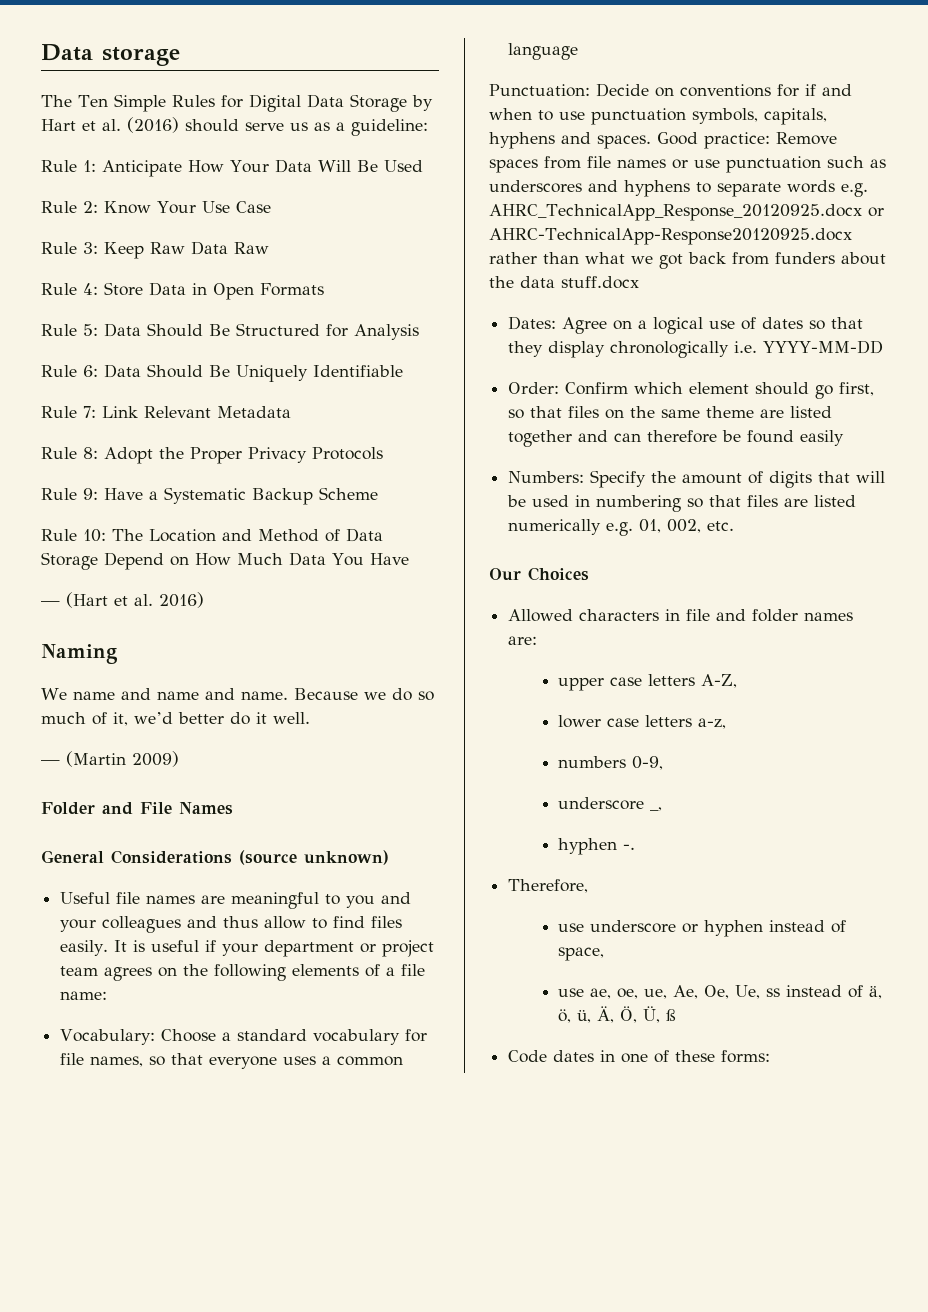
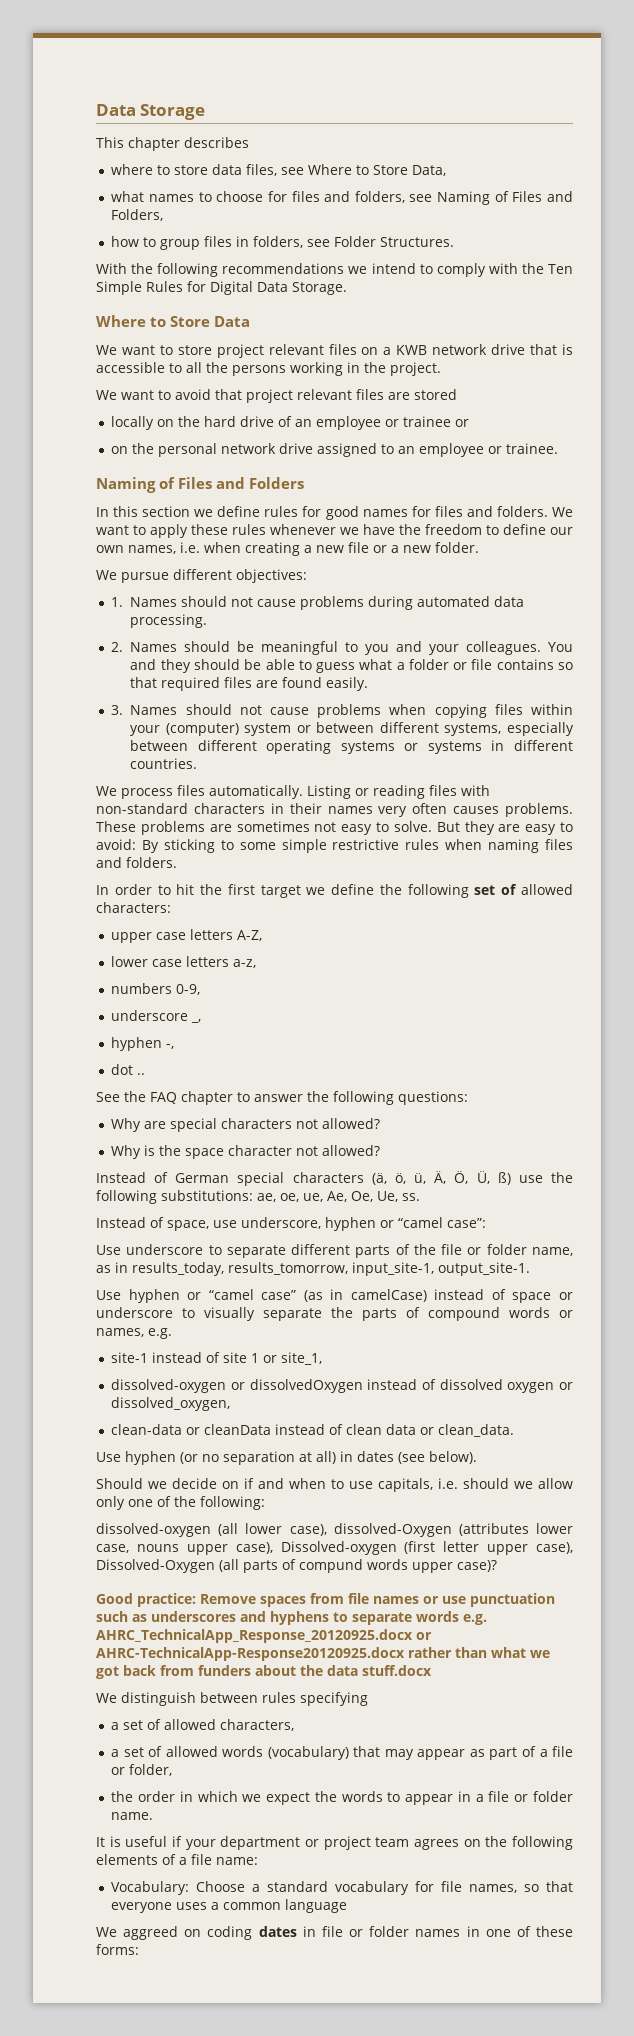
- Data storage
- The Ten Simple Rules for Digital Data Storage by Hart et al. (2016) should serve us as a guideline:
- Rule 1: Anticipate How Your Data Will Be Used
- Rule 2: Know Your Use Case
- Rule 3: Keep Raw Data Raw
- Rule 4: Store Data in Open Formats
- Rule 5: Data Should Be Structured for Analysis
- Rule 6: Data Should Be Uniquely Identifiable
- Rule 7: Link Relevant Metadata
- Rule 8: Adopt the Proper Privacy Protocols
- Rule 9: Have a Systematic Backup Scheme
- Rule 10: The Location and Method of Data Storage Depend on How Much Data You Have
- — (Hart et al. 2016)
- Naming
- We name and name and name. Because we do so much of it, we’d better do it well.
- — (Martin 2009)
- Folder and File Names
- General Considerations (source unknown)
- Useful file names are meaningful to you and your colleagues and thus allow to find files easily. It is useful if your department or project team agrees on the following elements of a file name:
+ Data Storage
+ This chapter describes
+ where to store data files, see Where to Store Data,
+ what names to choose for files and folders, see Naming of Files and Folders,
+ how to group files in folders, see Folder Structures.
+ With the following recommendations we intend to comply with the Ten Simple Rules for Digital Data Storage.
+ Where to Store Data
+ We want to store project relevant files on a KWB network drive that is accessible to all the persons working in the project.
+ We want to avoid that project relevant files are stored
+ locally on the hard drive of an employee or trainee or
+ on the personal network drive assigned to an employee or trainee.
+ Naming of Files and Folders
+ In this section we define rules for good names for files and folders. We want to apply these rules whenever we have the freedom to define our own names, i.e. when creating a new file or a new folder.
+ We pursue different objectives:
+ 1. Names should not cause problems during automated data processing.
+ 2. Names should be meaningful to you and your colleagues. You and they should be able to guess what a folder or file contains so that required files are found easily.
+ 3. Names should not cause problems when copying files within your (computer) system or between different systems, especially between different operating systems or systems in different countries.
+ We process files automatically. Listing or reading files with non-standard characters in their names very often causes problems. These problems are sometimes not easy to solve. But they are easy to avoid: By sticking to some simple restrictive rules when naming files and folders.
+ In order to hit the first target we define the following set of allowed characters:
+ upper case letters A-Z,
+ lower case letters a-z,
+ numbers 0-9,
+ underscore _,
+ hyphen -,
+ dot ..
+ See the FAQ chapter to answer the following questions:
+ Why are special characters not allowed?
+ Why is the space character not allowed?
+ Instead of German special characters (ä, ö, ü, Ä, Ö, Ü, ß) use the following substitutions: ae, oe, ue, Ae, Oe, Ue, ss.
+ Instead of space, use underscore, hyphen or “camel case”:
+ Use underscore to separate different parts of the file or folder name, as in results_today, results_tomorrow, input_site-1, output_site-1.
+ Use hyphen or “camel case” (as in camelCase) instead of space or underscore to visually separate the parts of compound words or names, e.g.
+ site-1 instead of site 1 or site_1,
+ dissolved-oxygen or dissolvedOxygen instead of dissolved oxygen or dissolved_oxygen,
+ clean-data or cleanData instead of clean data or clean_data.
+ Use hyphen (or no separation at all) in dates (see below).
+ Should we decide on if and when to use capitals, i.e. should we allow only one of the following:
+ dissolved-oxygen (all lower case), dissolved-Oxygen (attributes lower case, nouns upper case), Dissolved-oxygen (first letter upper case), Dissolved-Oxygen (all parts of compund words upper case)?
+ Good practice: Remove spaces from file names or use punctuation such as underscores and hyphens to separate words e.g. AHRC_TechnicalApp_Response_20120925.docx or AHRC-TechnicalApp-Response20120925.docx rather than what we got back from funders about the data stuff.docx
+ We distinguish between rules specifying
+ a set of allowed characters,
+ a set of allowed words (vocabulary) that may appear as part of a file or folder,
+ the order in which we expect the words to appear in a file or folder name.
+ It is useful if your department or project team agrees on the following elements of a file name:
- Punctuation: Decide on conventions for if and when to use punctuation symbols, capitals, hyphens and spaces. Good practice: Remove spaces from file names or use punctuation such as underscores and hyphens to separate words e.g. AHRC_TechnicalApp_Response_20120925.docx or AHRC-TechnicalApp-Response20120925.docx rather than what we got back from funders about the data stuff.docx
- Dates: Agree on a logical use of dates so that they display chronologically i.e. YYYY-MM-DD
- Order: Confirm which element should go first, so that files on the same theme are listed together and can therefore be found easily
- Numbers: Specify the amount of digits that will be used in numbering so that files are listed numerically e.g. 01, 002, etc.
- Our Choices
- Allowed characters in file and folder names are:
- upper case letters A-Z,
- lower case letters a-z,
- numbers 0-9,
- underscore _,
- hyphen -.
- Therefore,
- use underscore or hyphen instead of space,
- use ae, oe, ue, Ae, Oe, Ue, ss instead of ä, ö, ü, Ä, Ö, Ü, ß
- Code dates in one of these forms:
+ We aggreed on coding dates in file or folder names in one of these forms:

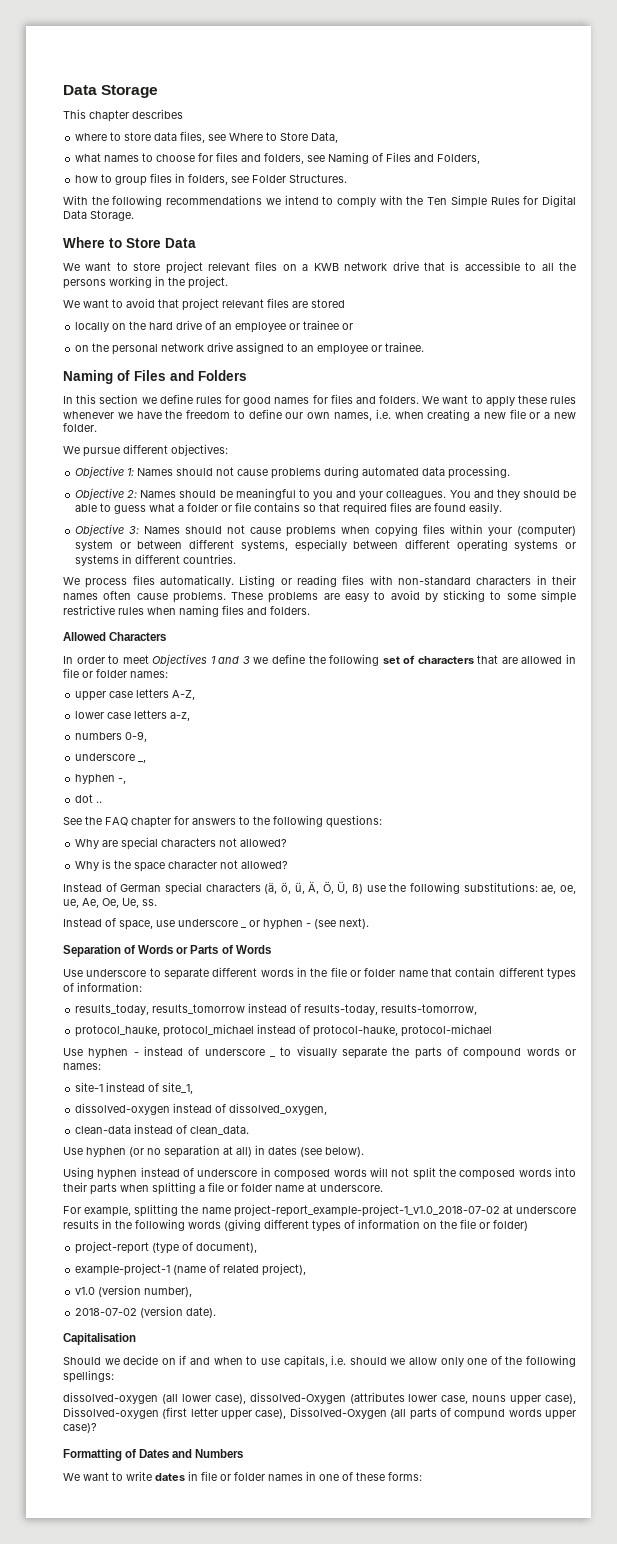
- 1. Names should not cause problems during automated data processing.
+ Objective 1: Names should not cause problems during automated data processing.
- 2. Names should be meaningful to you and your colleagues.
+ Objective 2: Names should be meaningful to you and your colleagues.
- 3. Names should not cause problems when copying files within your (computer) system or between different systems, especially between different operating systems or systems in different countries.
+ Objective 3: Names should not cause problems when copying files within your (computer) system or between different systems, especially between different operating systems or systems in different countries.
- Listing or reading files with non-standard characters in their names very often causes problems.
+ Listing or reading files with non-standard characters in their names often cause problems.
- These problems are sometimes not easy to solve. But they are easy to avoid: By sticking to some simple restrictive rules when naming files and folders.
+ These problems are easy to avoid by sticking to some simple restrictive rules when naming files and folders.
+ Allowed Characters
- In order to hit the first target we define the following set of allowed characters:
+ In order to meet Objectives 1 and 3 we define the following set of characters that are allowed in file or folder names:
- See the FAQ chapter to answer the following questions:
+ See the FAQ chapter for answers to the following questions:
- Instead of space, use underscore, hyphen or “camel case”:
+ Instead of space, use underscore _ or hyphen - (see next).
+ Separation of Words or Parts of Words
- Use underscore to separate different parts of the file or folder name, as in results_today, results_tomorrow, input_site-1, output_site-1.
- Use hyphen or “camel case” (as in camelCase) instead of space or underscore to visually separate the parts of compound words or names, e.g.
+ Use underscore to separate different words in the file or folder name that contain different types of information:
+ results_today, results_tomorrow instead of results-today, results-tomorrow,
+ protocol_hauke, protocol_michael instead of protocol-hauke, protocol-michael
+ Use hyphen - instead of underscore _ to visually separate the parts of compound words or names:
- site-1 instead of site 1 or site_1,
+ site-1 instead of site_1,
- dissolved-oxygen or dissolvedOxygen instead of dissolved oxygen or dissolved_oxygen,
- clean-data or cleanData instead of clean data or clean_data.
+ dissolved-oxygen instead of dissolved_oxygen,
+ clean-data instead of clean_data.
+ Using hyphen instead of underscore in composed words will not split the composed words into their parts when splitting a file or folder name at underscore.
+ For example, splitting the name project-report_example-project-1_v1.0_2018-07-02 at underscore results in the following words (giving different types of information on the file or folder)
+ project-report (type of document),
+ example-project-1 (name of related project),
+ v1.0 (version number),
+ 2018-07-02 (version date).
+ Capitalisation
- Should we decide on if and when to use capitals, i.e. should we allow only one of the following:
+ Should we decide on if and when to use capitals, i.e. should we allow only one of the following spellings:
- Good practice: Remove spaces from file names or use punctuation such as underscores and hyphens to separate words e.g. AHRC_TechnicalApp_Response_20120925.docx or AHRC-TechnicalApp-Response20120925.docx rather than what we got back from funders about the data stuff.docx
- We distinguish between rules specifying
- a set of allowed characters,
- a set of allowed words (vocabulary) that may appear as part of a file or folder,
- the order in which we expect the words to appear in a file or folder name.
- It is useful if your department or project team agrees on the following elements of a file name:
- Vocabulary: Choose a standard vocabulary for file names, so that everyone uses a common language
- We aggreed on coding dates in file or folder names in one of these forms:
+ Formatting of Dates and Numbers
+ We want to write dates in file or folder names in one of these forms:

